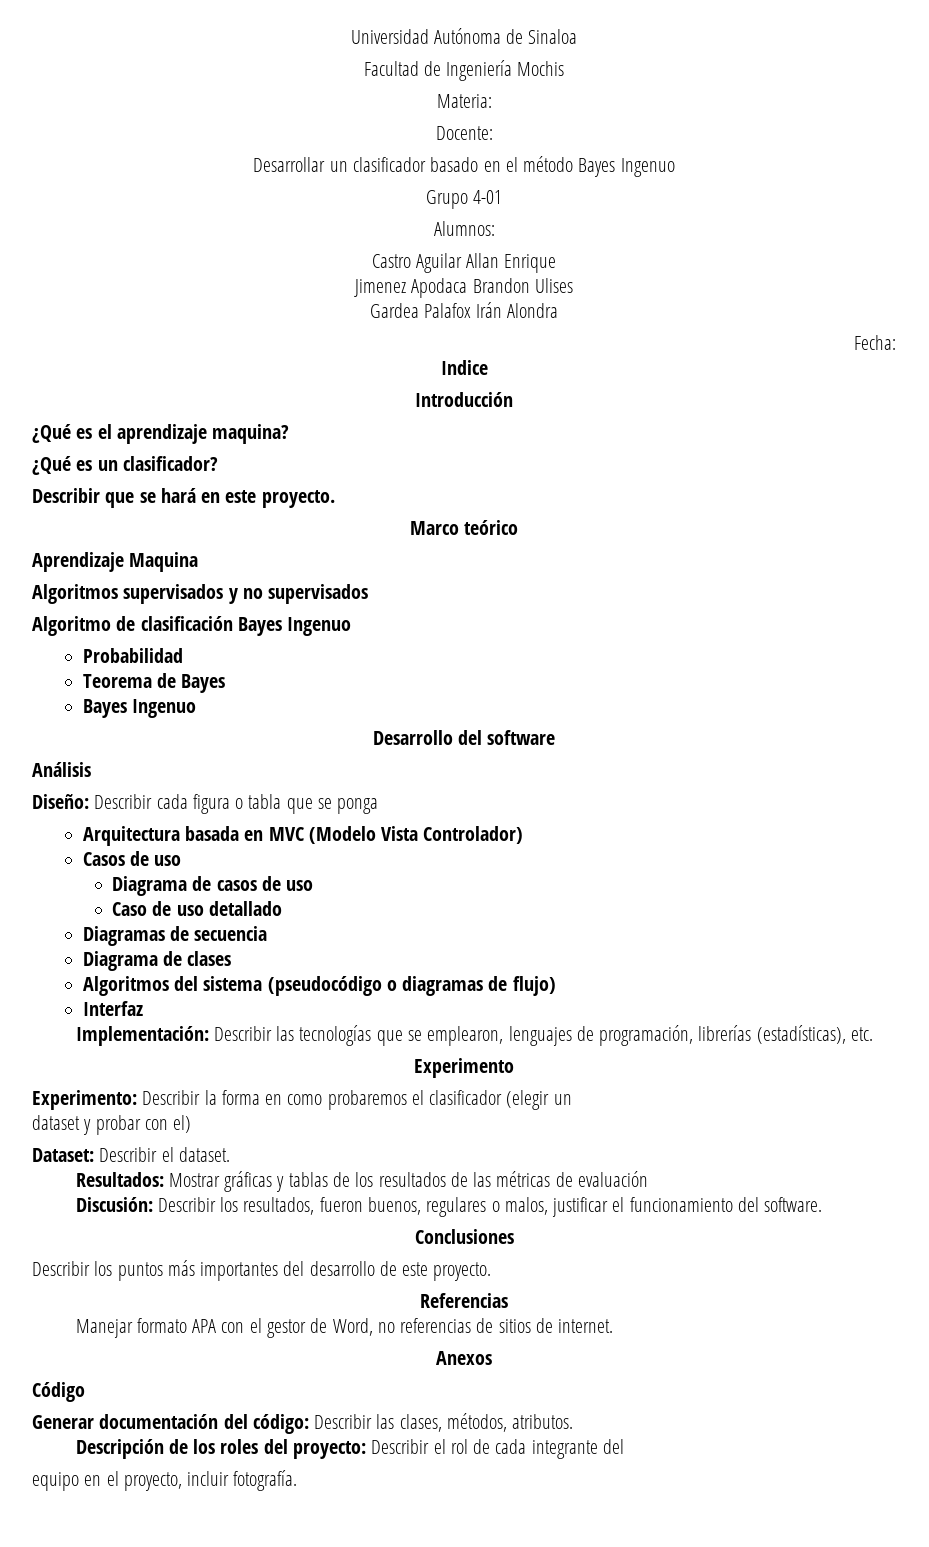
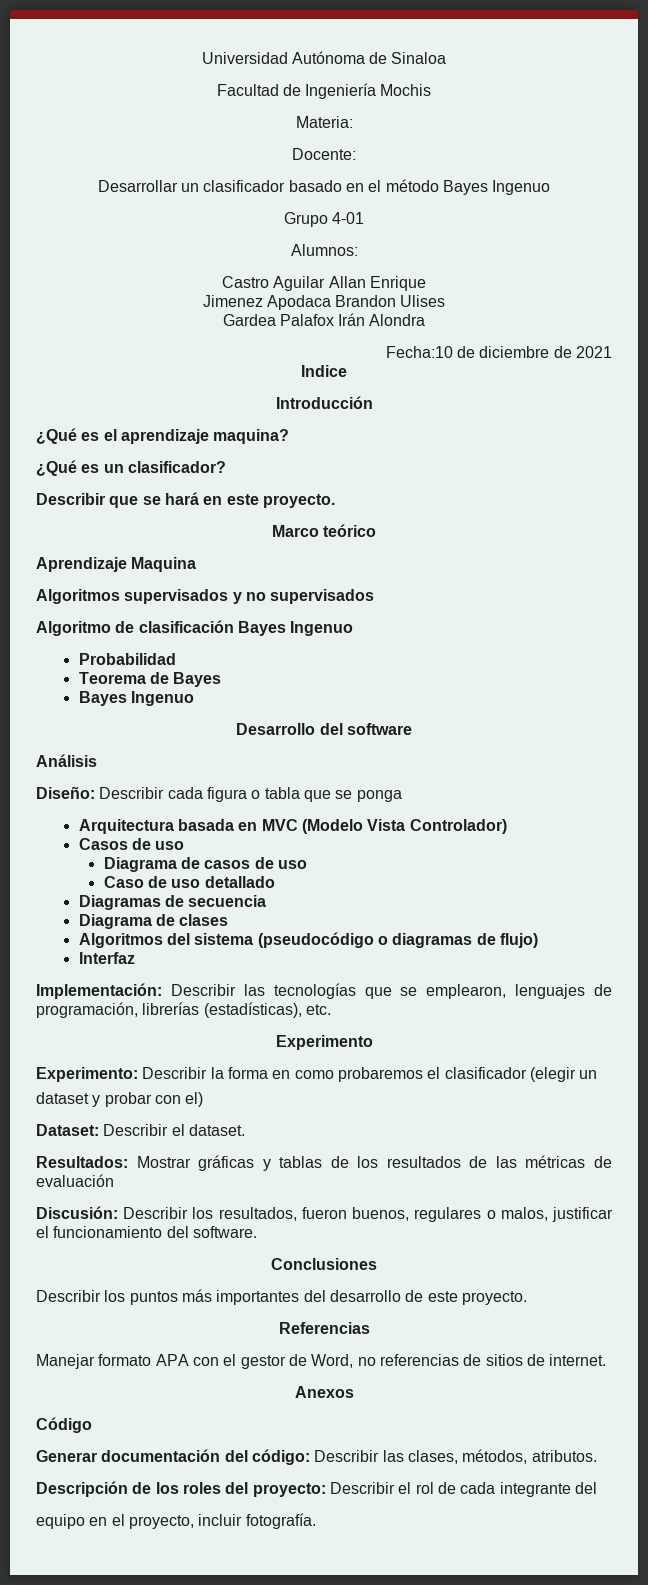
- Fecha:
+ Fecha:10 de diciembre de 2021

